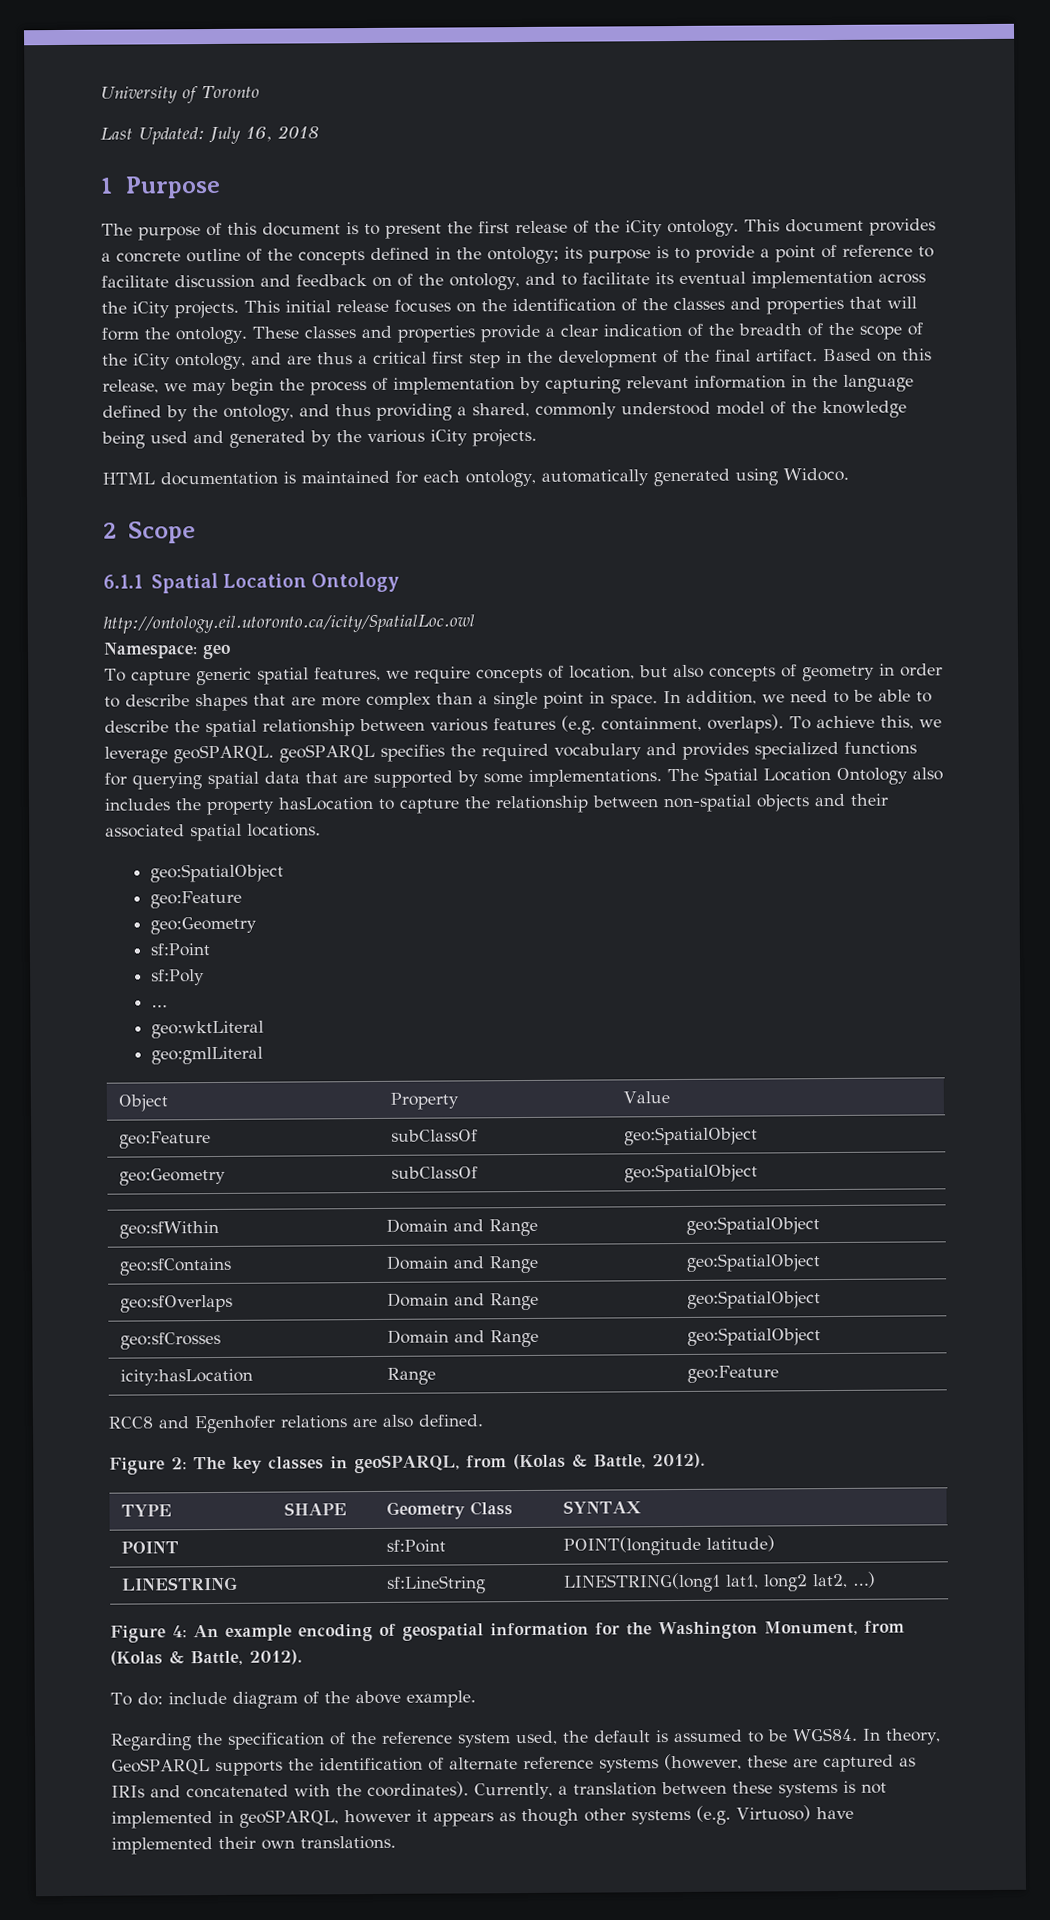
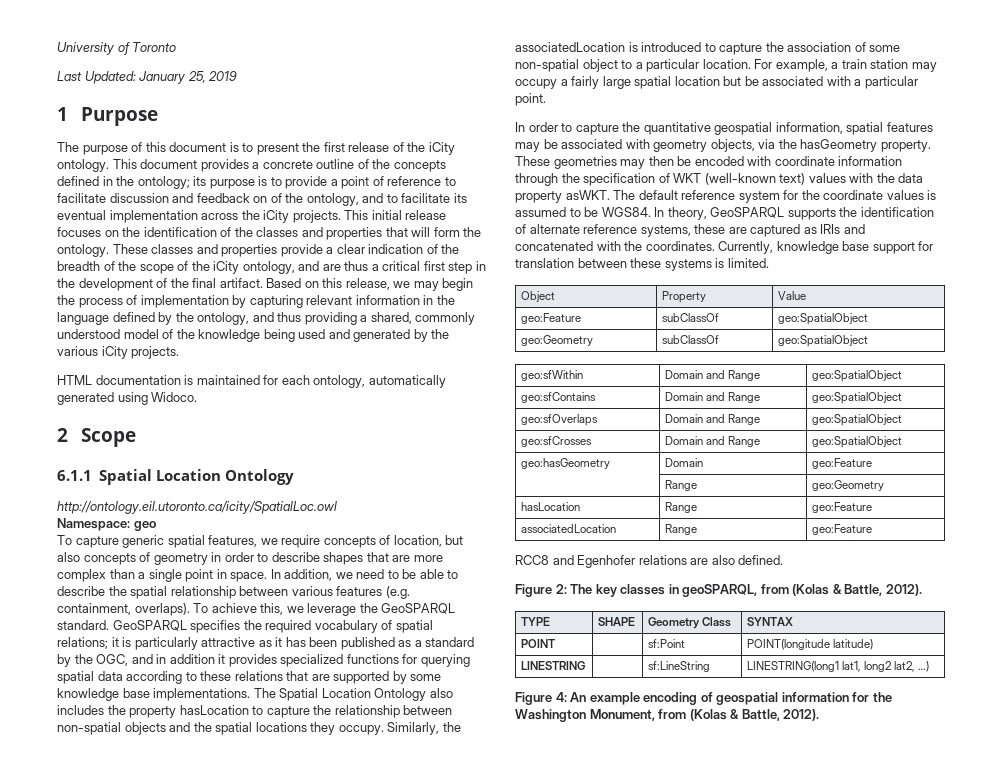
- Last Updated: July 16, 2018
+ Last Updated: January 25, 2019
- To achieve this, we leverage geoSPARQL. geoSPARQL specifies the required vocabulary and provides specialized functions for querying spatial data that are supported by some implementations.
+ To achieve this, we leverage the GeoSPARQL standard. GeoSPARQL specifies the required vocabulary of spatial relations; it is particularly attractive as it has been published as a standard by the OGC, and in addition it provides specialized functions for querying spatial data according to these relations that are supported by some knowledge base implementations.
- The Spatial Location Ontology also includes the property hasLocation to capture the relationship between non-spatial objects and their associated spatial locations.
- geo:SpatialObject
- geo:Feature
- geo:Geometry
- sf:Point
- sf:Poly
- …
- geo:wktLiteral
- geo:gmlLiteral
+ The Spatial Location Ontology also includes the property hasLocation to capture the relationship between non-spatial objects and the spatial locations they occupy. Similarly, the associatedLocation is introduced to capture the association of some non-spatial object to a particular location. For example, a train station may occupy a fairly large spatial location but be associated with a particular point.
+ In order to capture the quantitative geospatial information, spatial features may be associated with geometry objects, via the hasGeometry property. These geometries may then be encoded with coordinate information through the specification of WKT (well-known text) values with the data property asWKT. The default reference system for the coordinate values is assumed to be WGS84. In theory, GeoSPARQL supports the identification of alternate reference systems, these are captured as IRIs and concatenated with the coordinates. Currently, knowledge base support for translation between these systems is limited.
- icity:hasLocation | Range | geo:Feature
+ geo:hasGeometry | Domain | geo:Feature
+ | Range | geo:Geometry
+ hasLocation | Range | geo:Feature
+ associatedLocation | Range | geo:Feature
- To do: include diagram of the above example.
- Regarding the specification of the reference system used, the default is assumed to be WGS84. In theory, GeoSPARQL supports the identification of alternate reference systems (however, these are captured as IRIs and concatenated with the coordinates). Currently, a translation between these systems is not implemented in geoSPARQL, however it appears as though other systems (e.g. Virtuoso) have implemented their own translations.

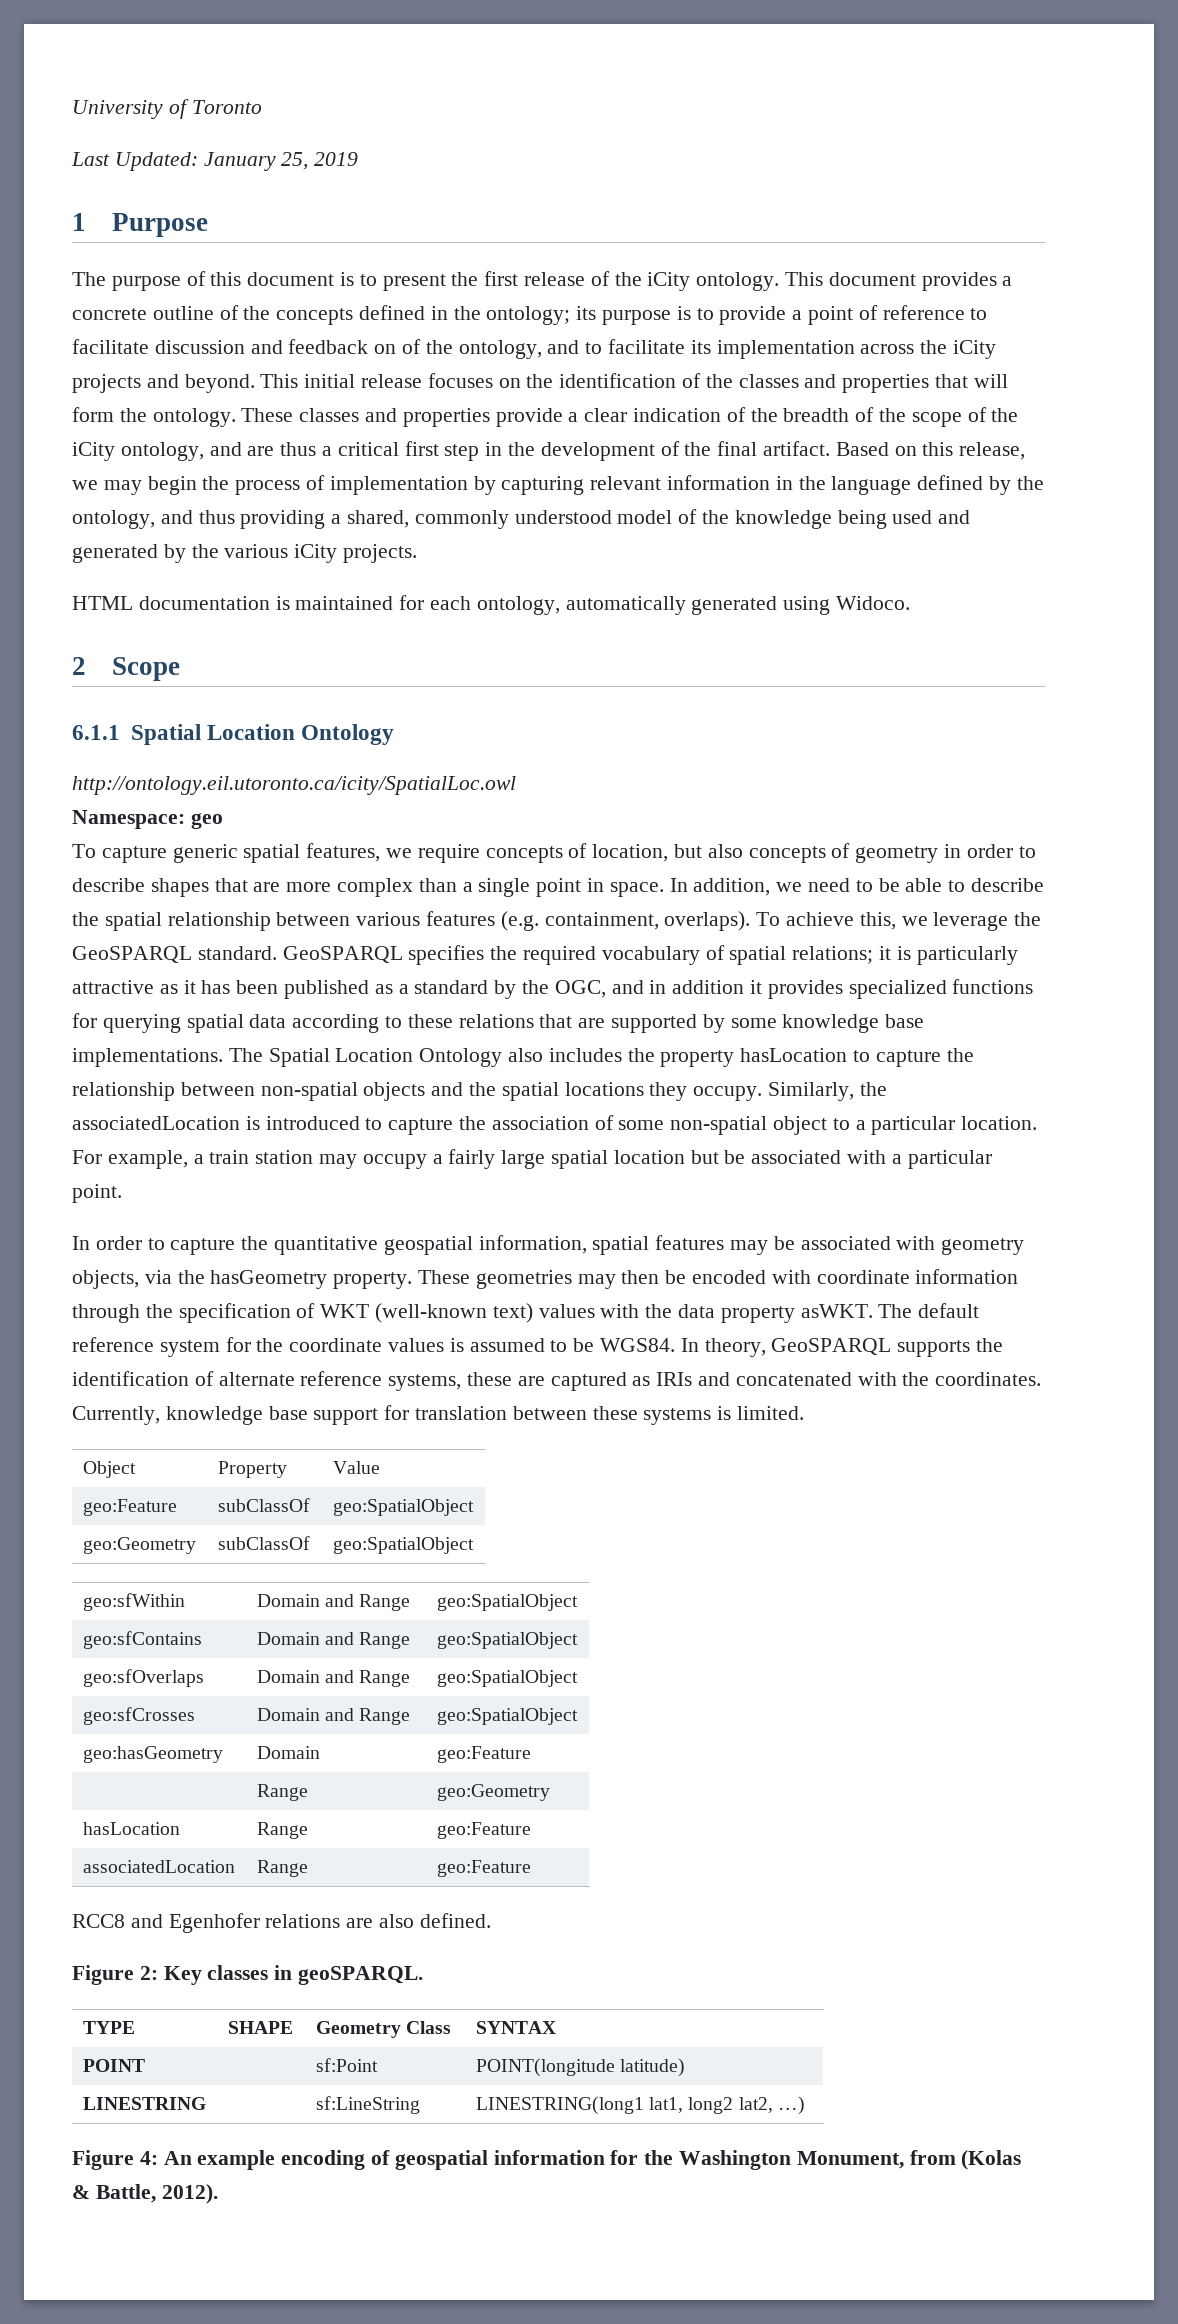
- This document provides a concrete outline of the concepts defined in the ontology; its purpose is to provide a point of reference to facilitate discussion and feedback on of the ontology, and to facilitate its eventual implementation across the iCity projects.
+ This document provides a concrete outline of the concepts defined in the ontology; its purpose is to provide a point of reference to facilitate discussion and feedback on of the ontology, and to facilitate its implementation across the iCity projects and beyond.
- Figure 2: The key classes in geoSPARQL, from (Kolas & Battle, 2012).
+ Figure 2: Key classes in geoSPARQL.

